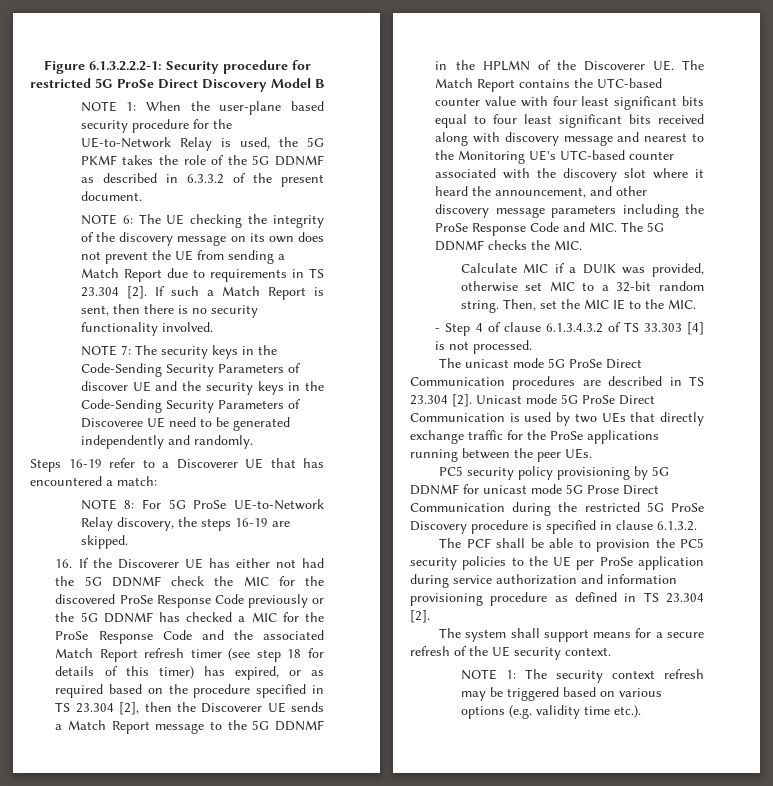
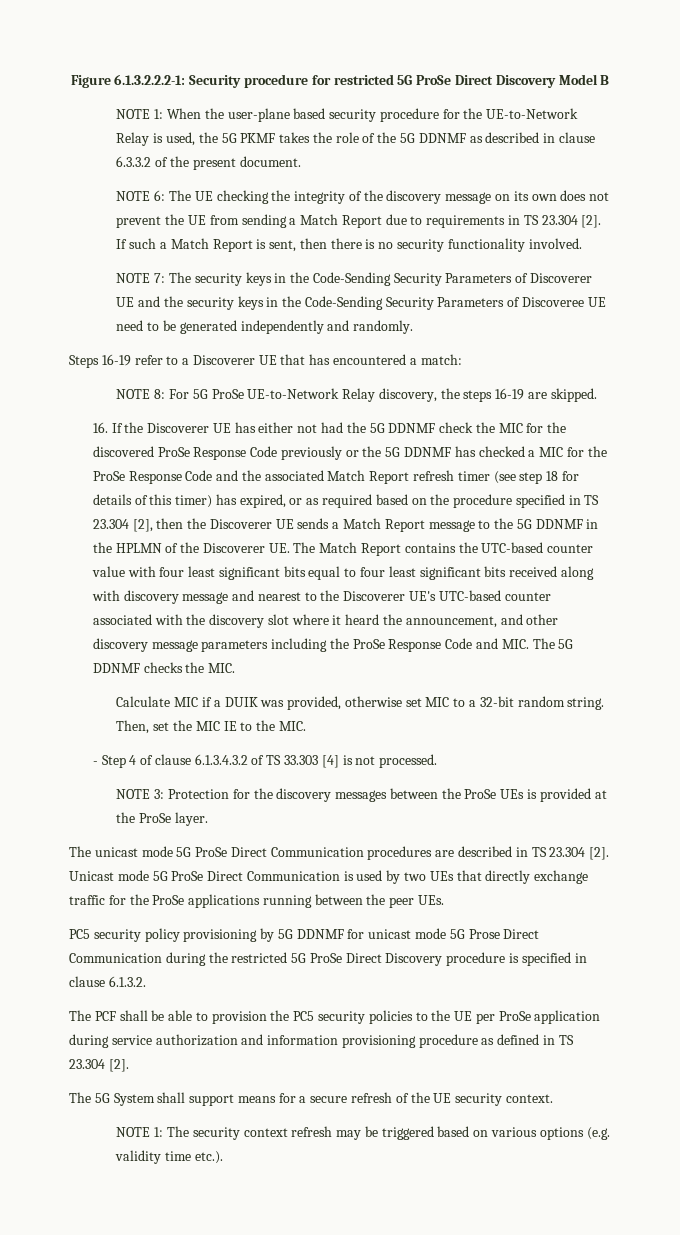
- NOTE 1: When the user-plane based security procedure for the UE-to-Network Relay is used, the 5G PKMF takes the role of the 5G DDNMF as described in 6.3.3.2 of the present document.
+ NOTE 1: When the user-plane based security procedure for the UE-to-Network Relay is used, the 5G PKMF takes the role of the 5G DDNMF as described in clause 6.3.3.2 of the present document.
- NOTE 7: The security keys in the Code-Sending Security Parameters of discover UE and the security keys in the Code-Sending Security Parameters of Discoveree UE need to be generated independently and randomly.
+ NOTE 7: The security keys in the Code-Sending Security Parameters of Discoverer UE and the security keys in the Code-Sending Security Parameters of Discoveree UE need to be generated independently and randomly.
- 16. If the Discoverer UE has either not had the 5G DDNMF check the MIC for the discovered ProSe Response Code previously or the 5G DDNMF has checked a MIC for the ProSe Response Code and the associated Match Report refresh timer (see step 18 for details of this timer) has expired, or as required based on the procedure specified in TS 23.304 [2], then the Discoverer UE sends a Match Report message to the 5G DDNMF in the HPLMN of the Discoverer UE. The Match Report contains the UTC-based counter value with four least significant bits equal to four least significant bits received along with discovery message and nearest to the Monitoring UE's UTC-based counter associated with the discovery slot where it heard the announcement, and other discovery message parameters including the ProSe Response Code and MIC. The 5G DDNMF checks the MIC.
+ 16. If the Discoverer UE has either not had the 5G DDNMF check the MIC for the discovered ProSe Response Code previously or the 5G DDNMF has checked a MIC for the ProSe Response Code and the associated Match Report refresh timer (see step 18 for details of this timer) has expired, or as required based on the procedure specified in TS 23.304 [2], then the Discoverer UE sends a Match Report message to the 5G DDNMF in the HPLMN of the Discoverer UE. The Match Report contains the UTC-based counter value with four least significant bits equal to four least significant bits received along with discovery message and nearest to the Discoverer UE's UTC-based counter associated with the discovery slot where it heard the announcement, and other discovery message parameters including the ProSe Response Code and MIC. The 5G DDNMF checks the MIC.
+ NOTE 3: Protection for the discovery messages between the ProSe UEs is provided at the ProSe layer.
- PC5 security policy provisioning by 5G DDNMF for unicast mode 5G Prose Direct Communication during the restricted 5G ProSe Discovery procedure is specified in clause 6.1.3.2.
+ PC5 security policy provisioning by 5G DDNMF for unicast mode 5G Prose Direct Communication during the restricted 5G ProSe Direct Discovery procedure is specified in clause 6.1.3.2.
- The system shall support means for a secure refresh of the UE security context.
+ The 5G System shall support means for a secure refresh of the UE security context.

